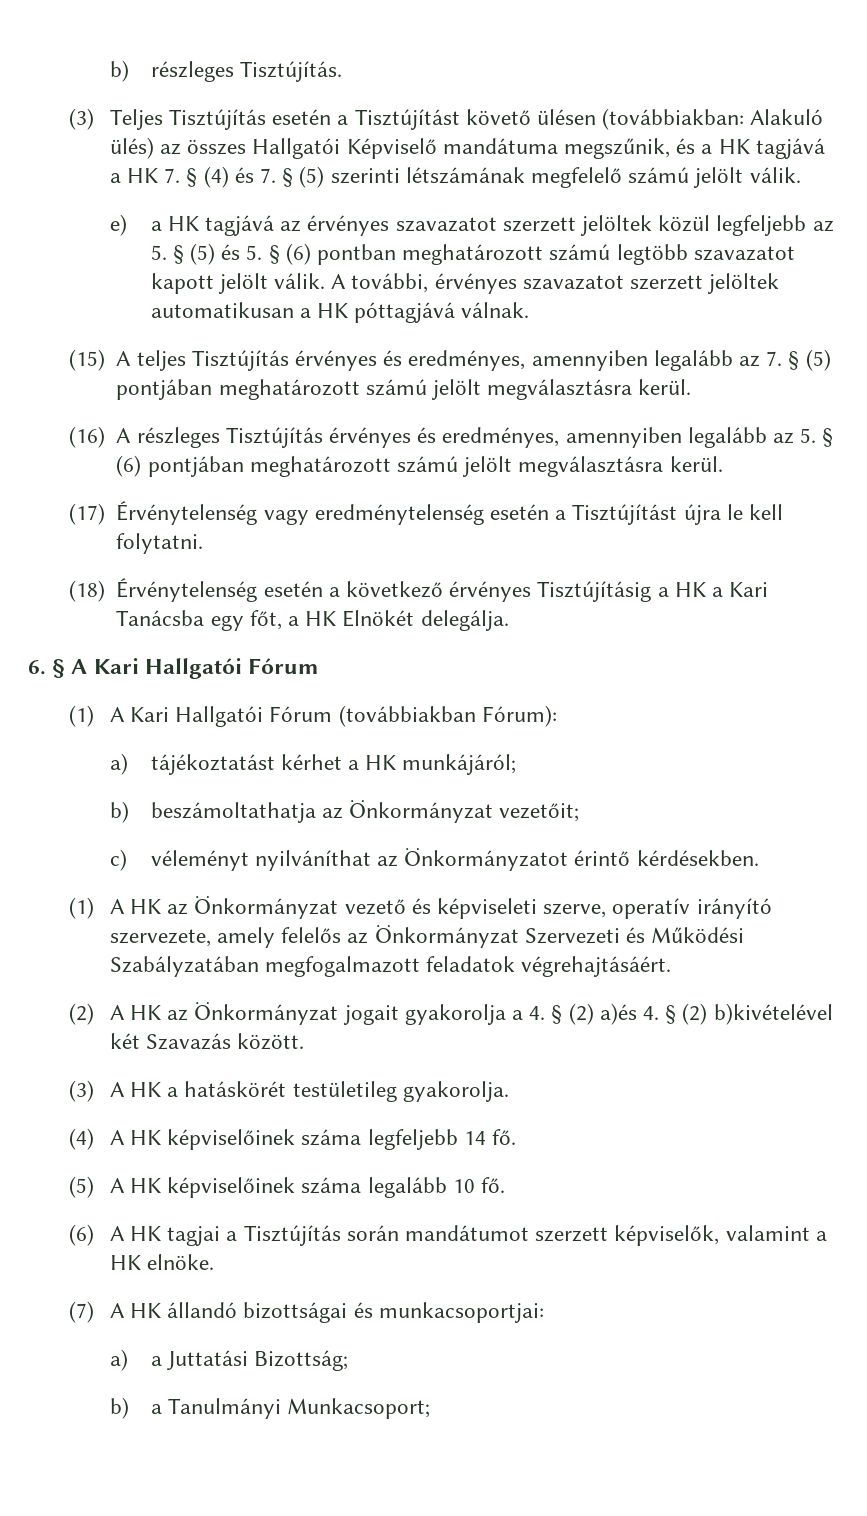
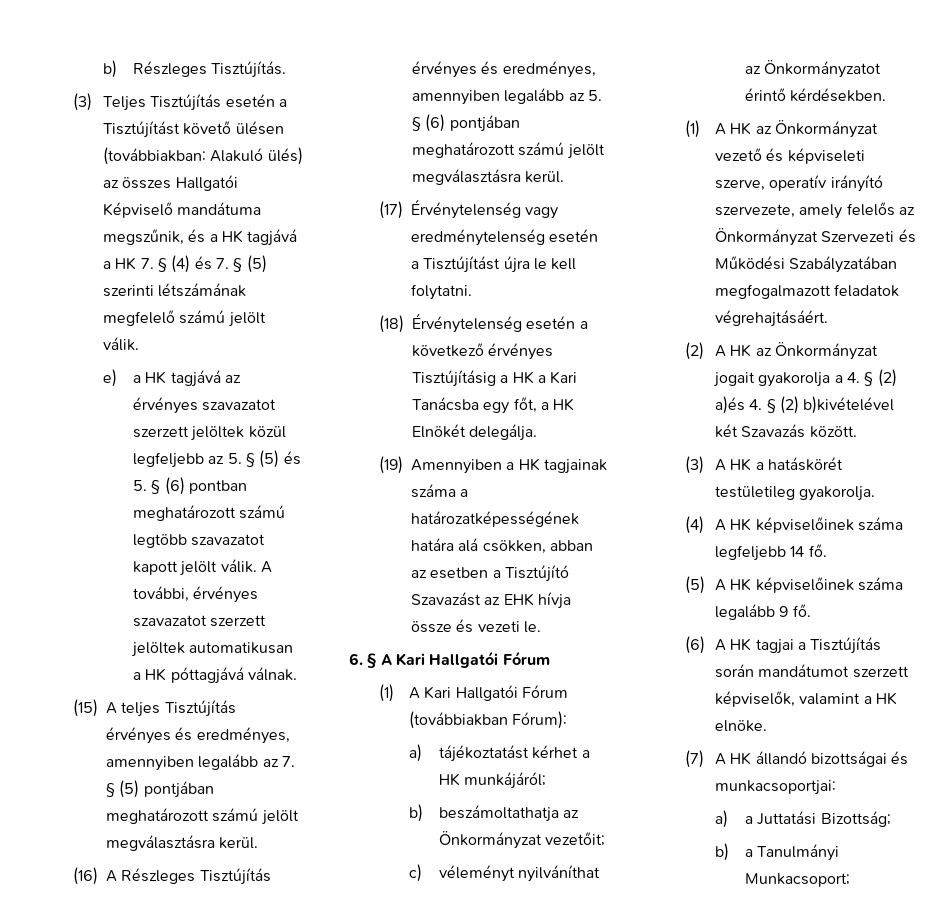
- b) részleges Tisztújítás.
+ b) Részleges Tisztújítás.
- (16) A részleges Tisztújítás érvényes és eredményes, amennyiben legalább az 5. § (6) pontjában meghatározott számú jelölt megválasztásra kerül.
+ (16) A Részleges Tisztújítás érvényes és eredményes, amennyiben legalább az 5. § (6) pontjában meghatározott számú jelölt megválasztásra kerül.
+ (19) Amennyiben a HK tagjainak száma a határozatképességének határa alá csökken, abban az esetben a Tisztújító Szavazást az EHK hívja össze és vezeti le.
- (5) A HK képviselőinek száma legalább 10 fő.
+ (5) A HK képviselőinek száma legalább 9 fő.

